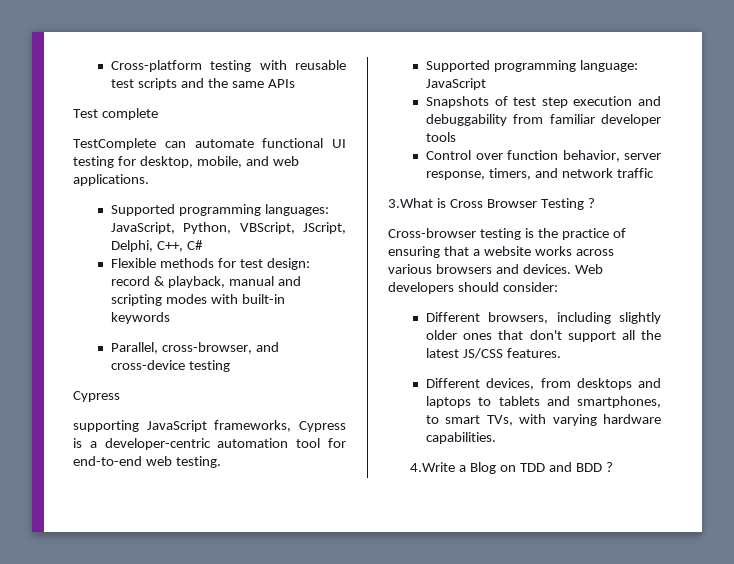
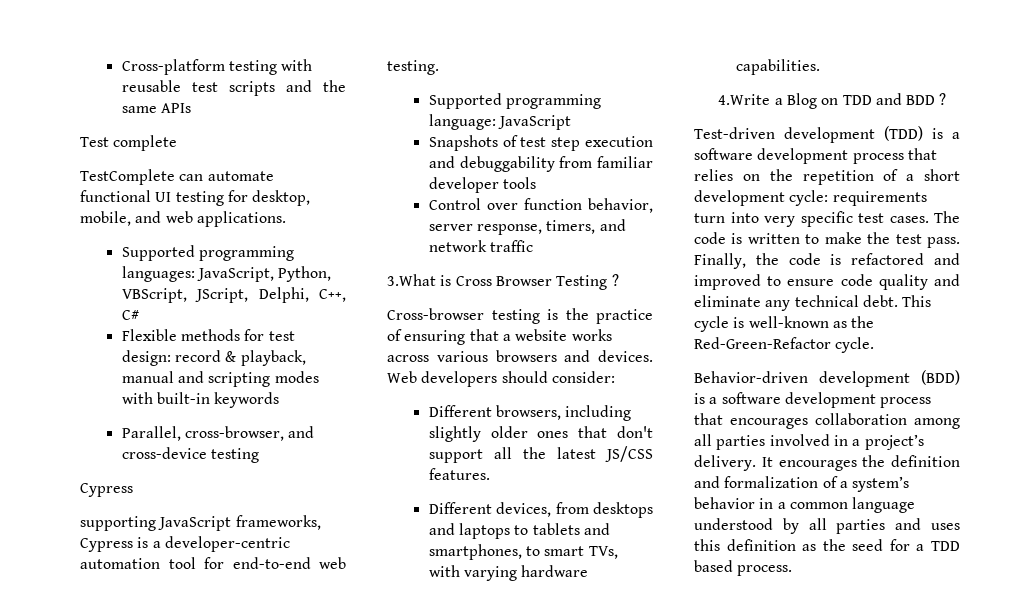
+ Test-driven development (TDD) is a software development process that relies on the repetition of a short development cycle: requirements turn into very specific test cases. The code is written to make the test pass. Finally, the code is refactored and improved to ensure code quality and eliminate any technical debt. This cycle is well-known as the Red-Green-Refactor cycle.
+ Behavior-driven development (BDD) is a software development process that encourages collaboration among all parties involved in a project’s delivery. It encourages the definition and formalization of a system’s behavior in a common language understood by all parties and uses this definition as the seed for a TDD based process.

